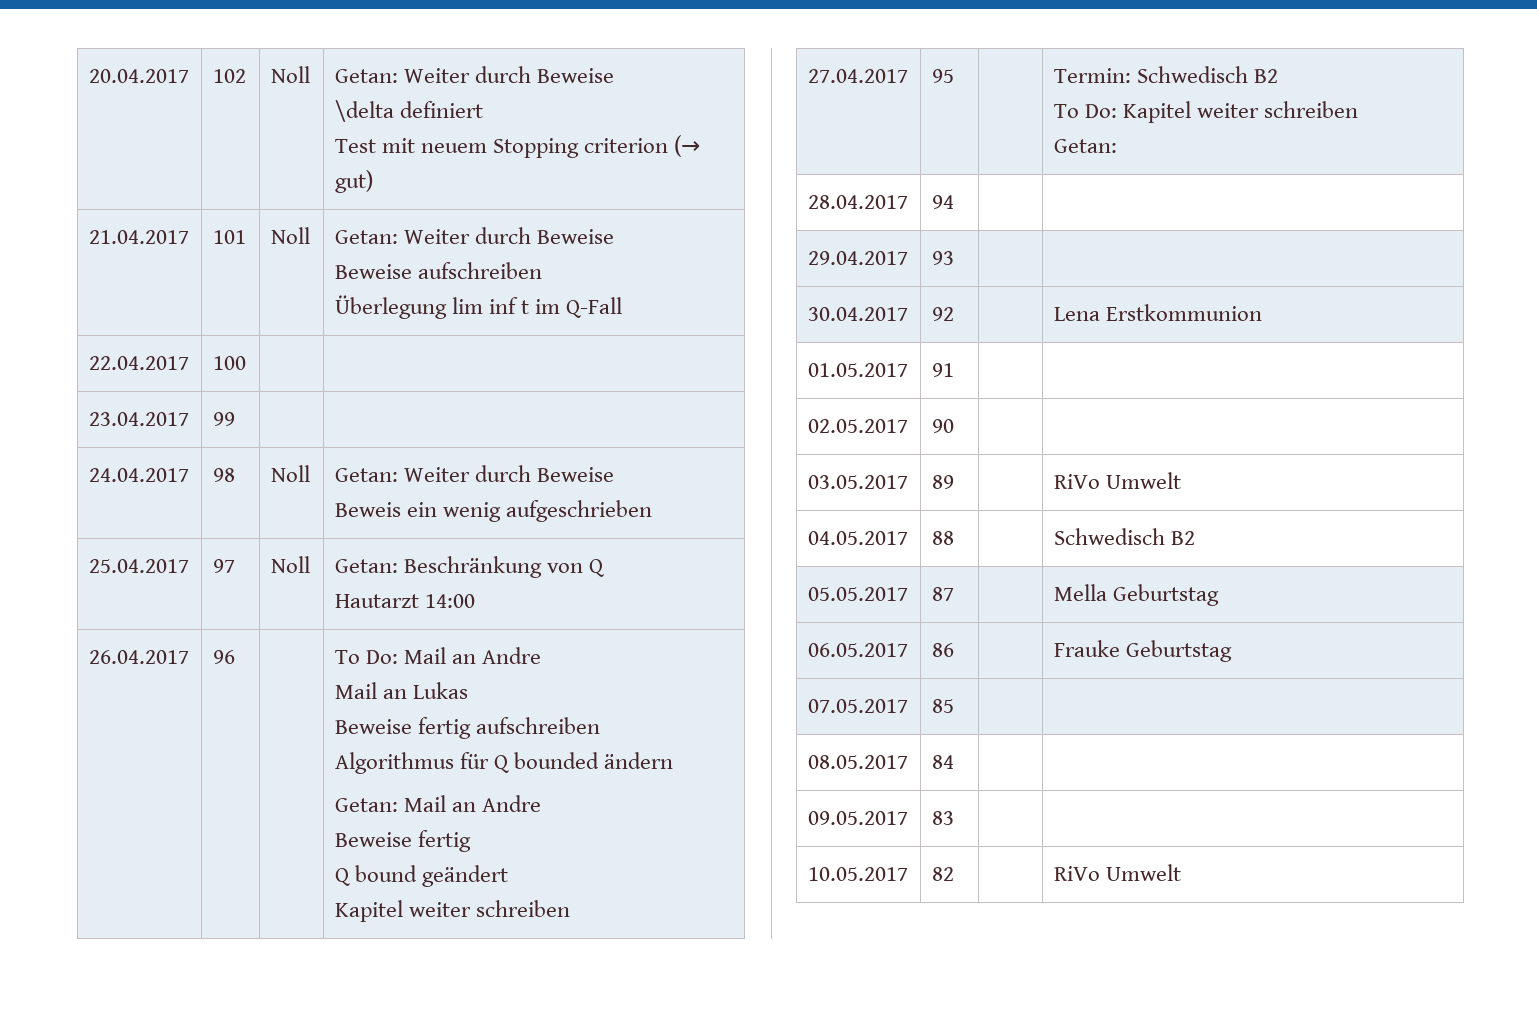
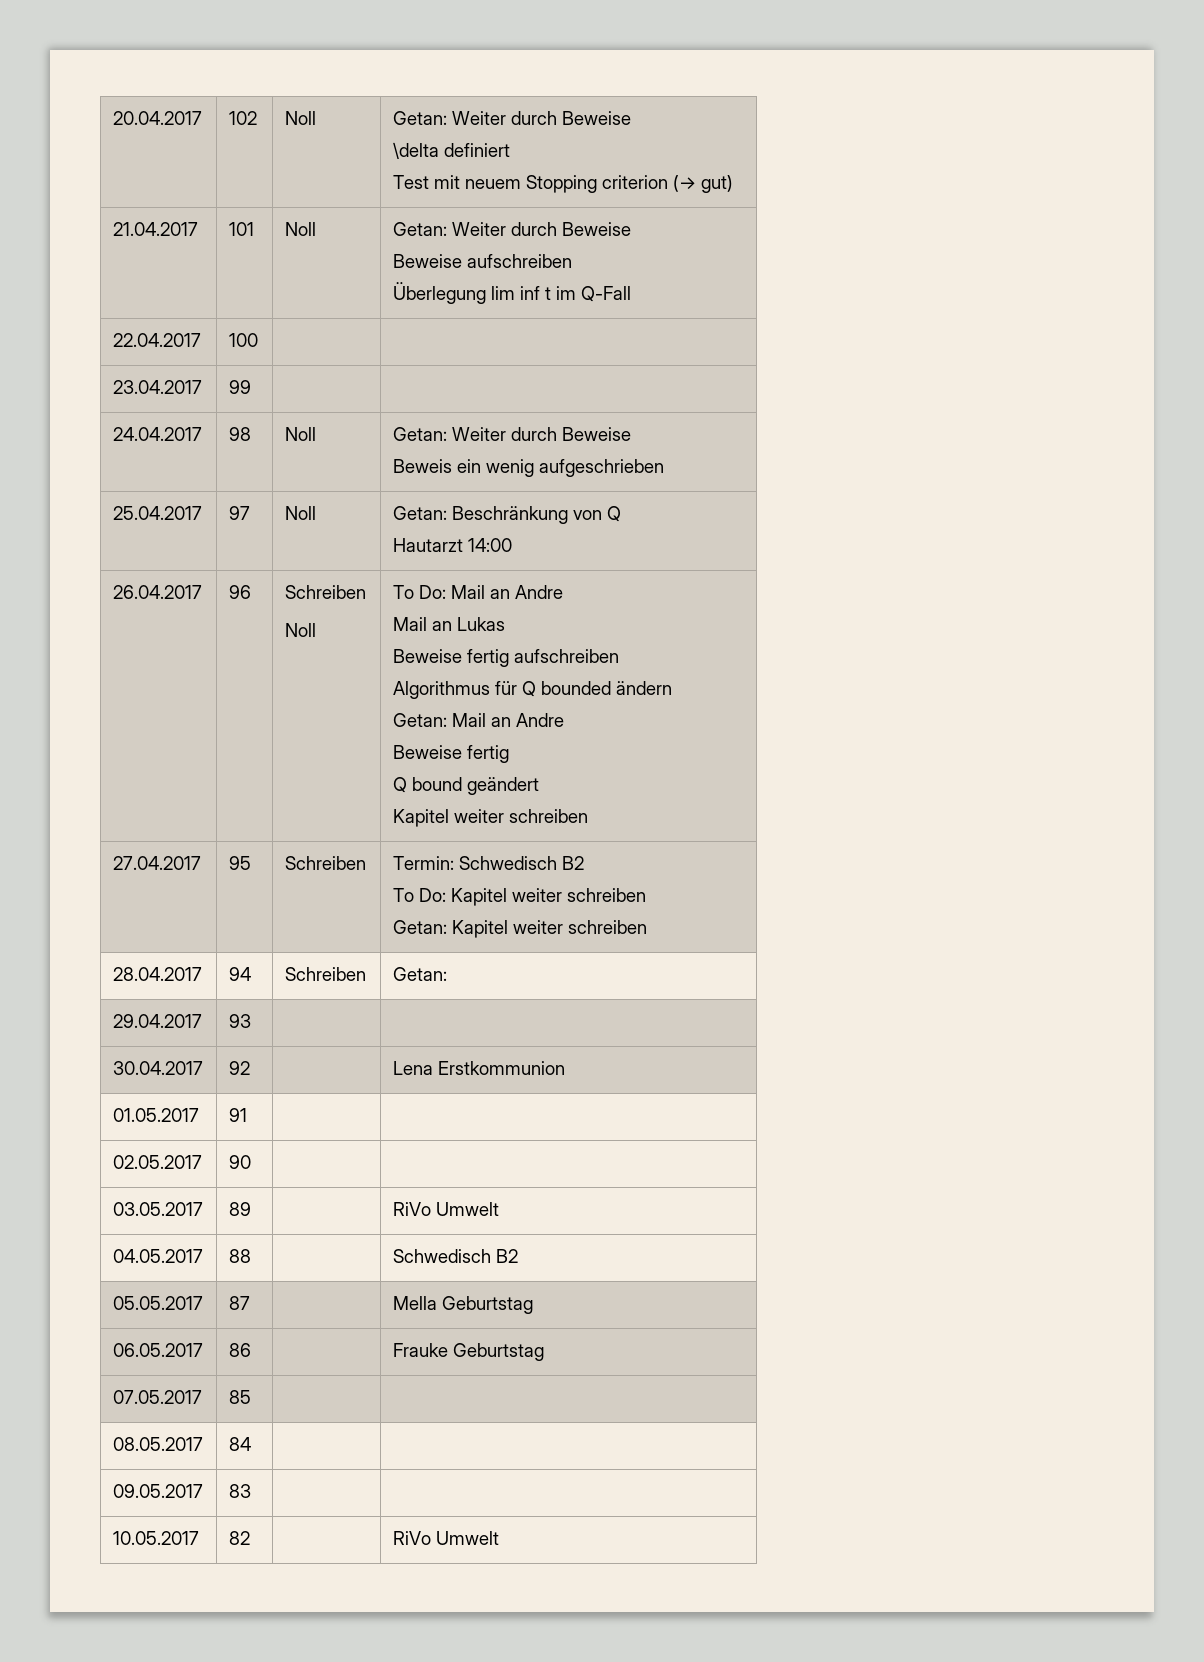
- 26.04.2017 | 96 | | To Do: Mail an Andre
+ 26.04.2017 | 96 | Schreiben
+ Noll | To Do: Mail an Andre
- 27.04.2017 | 95 | | Termin: Schwedisch B2
+ 27.04.2017 | 95 | Schreiben | Termin: Schwedisch B2
  To Do: Kapitel weiter schreiben
- Getan:
+ Getan: Kapitel weiter schreiben
- 28.04.2017 | 94 | |
+ 28.04.2017 | 94 | Schreiben | Getan:

